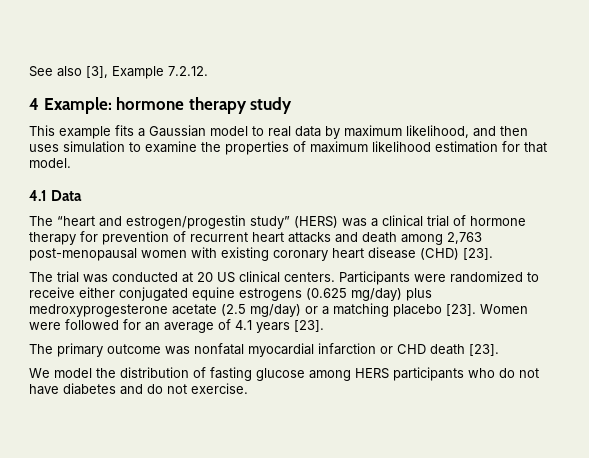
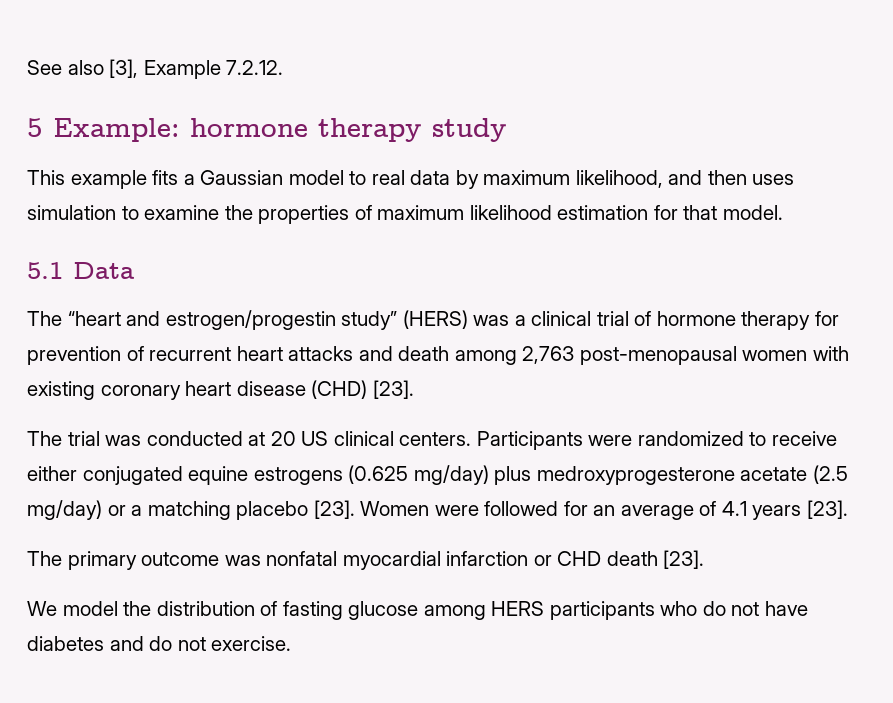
- 4 Example: hormone therapy study
+ 5 Example: hormone therapy study
- 4.1 Data
+ 5.1 Data

